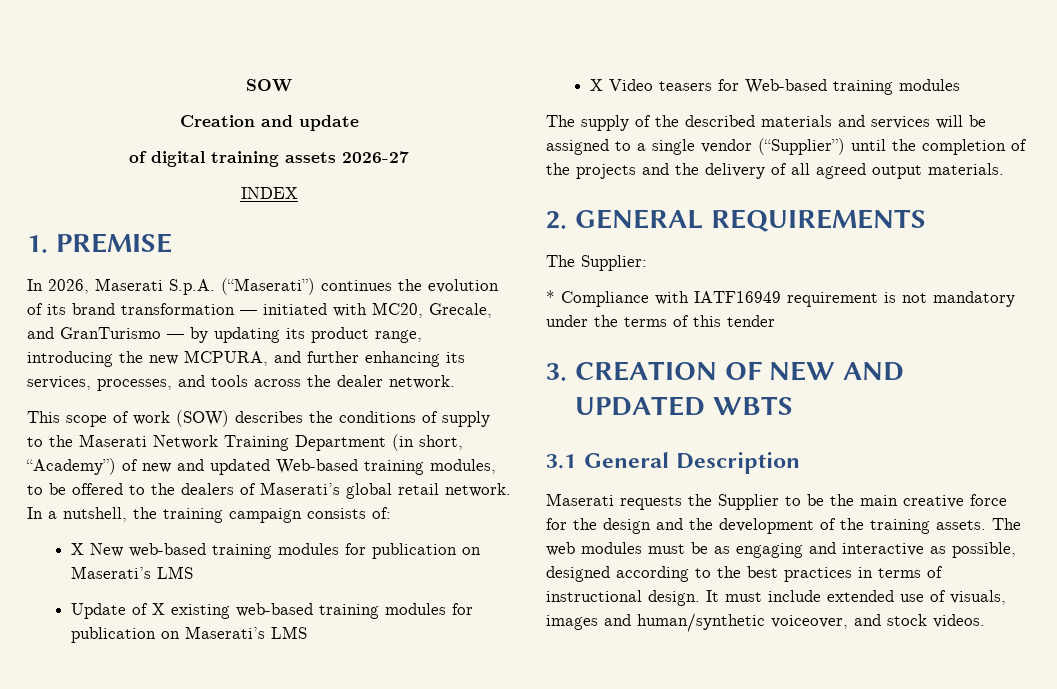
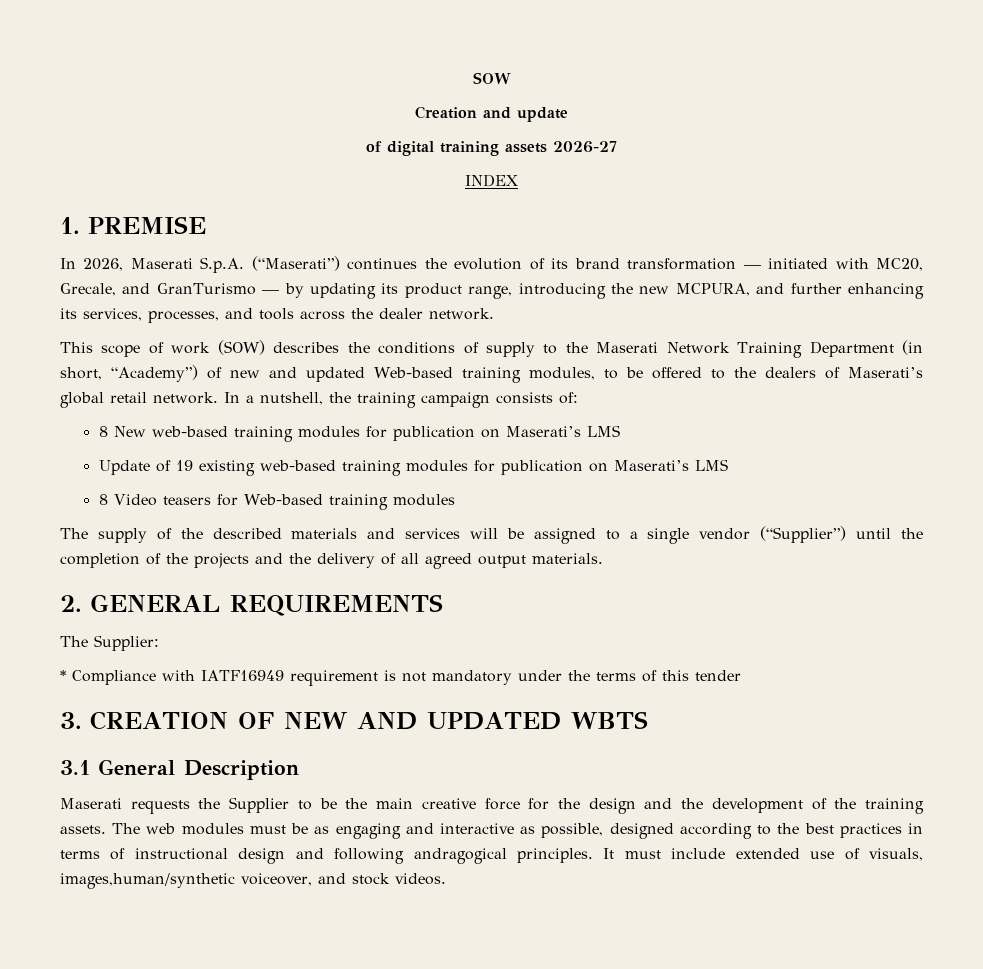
- X New web-based training modules for publication on Maserati’s LMS
+ 8 New web-based training modules for publication on Maserati’s LMS
- Update of X existing web-based training modules for publication on Maserati’s LMS
+ Update of 19 existing web-based training modules for publication on Maserati’s LMS
- X Video teasers for Web-based training modules
+ 8 Video teasers for Web-based training modules
- The web modules must be as engaging and interactive as possible, designed according to the best practices in terms of instructional design.
+ The web modules must be as engaging and interactive as possible, designed according to the best practices in terms of instructional design and following andragogical principles.
- It must include extended use of visuals, images and human/synthetic voiceover, and stock videos.
+ It must include extended use of visuals, images,human/synthetic voiceover, and stock videos.

